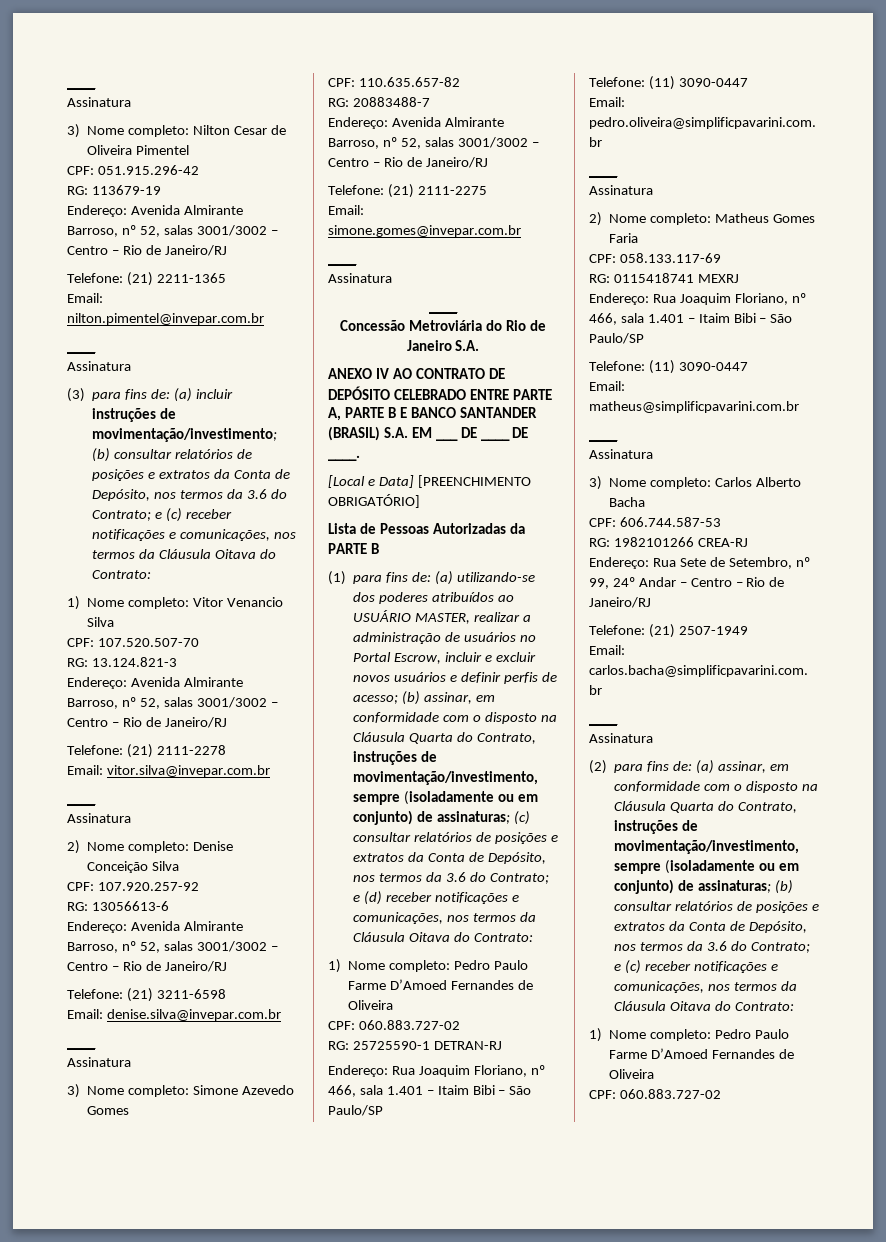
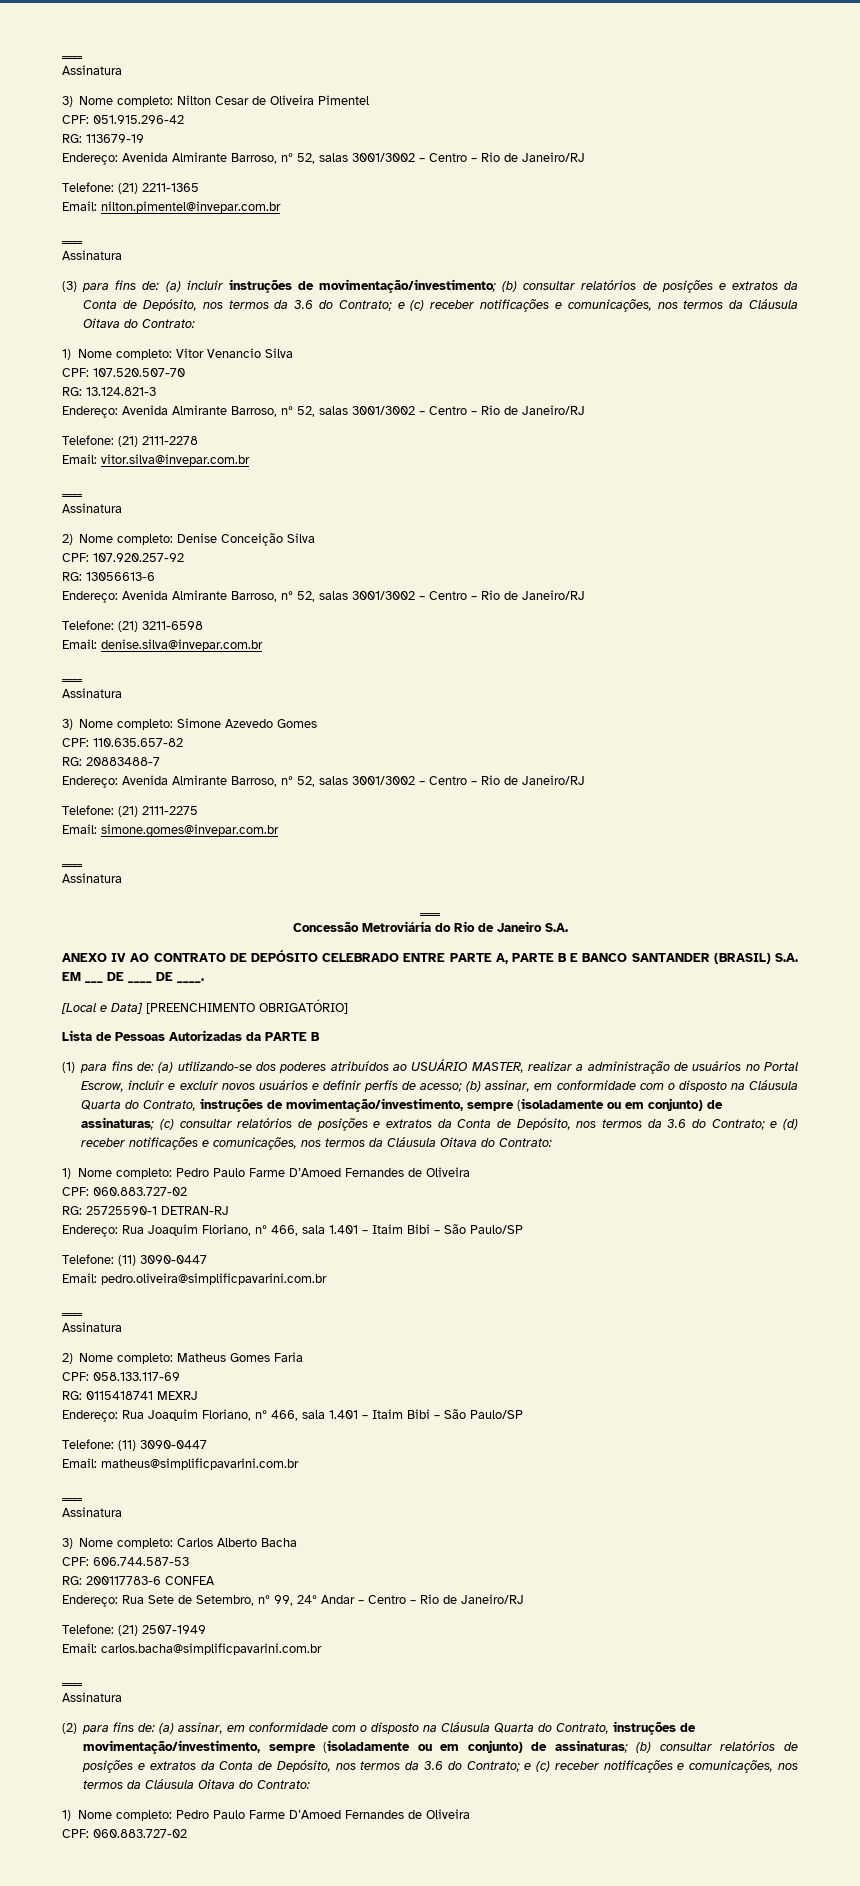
- RG: 1982101266 CREA-RJ
+ RG: 200117783-6 CONFEA

